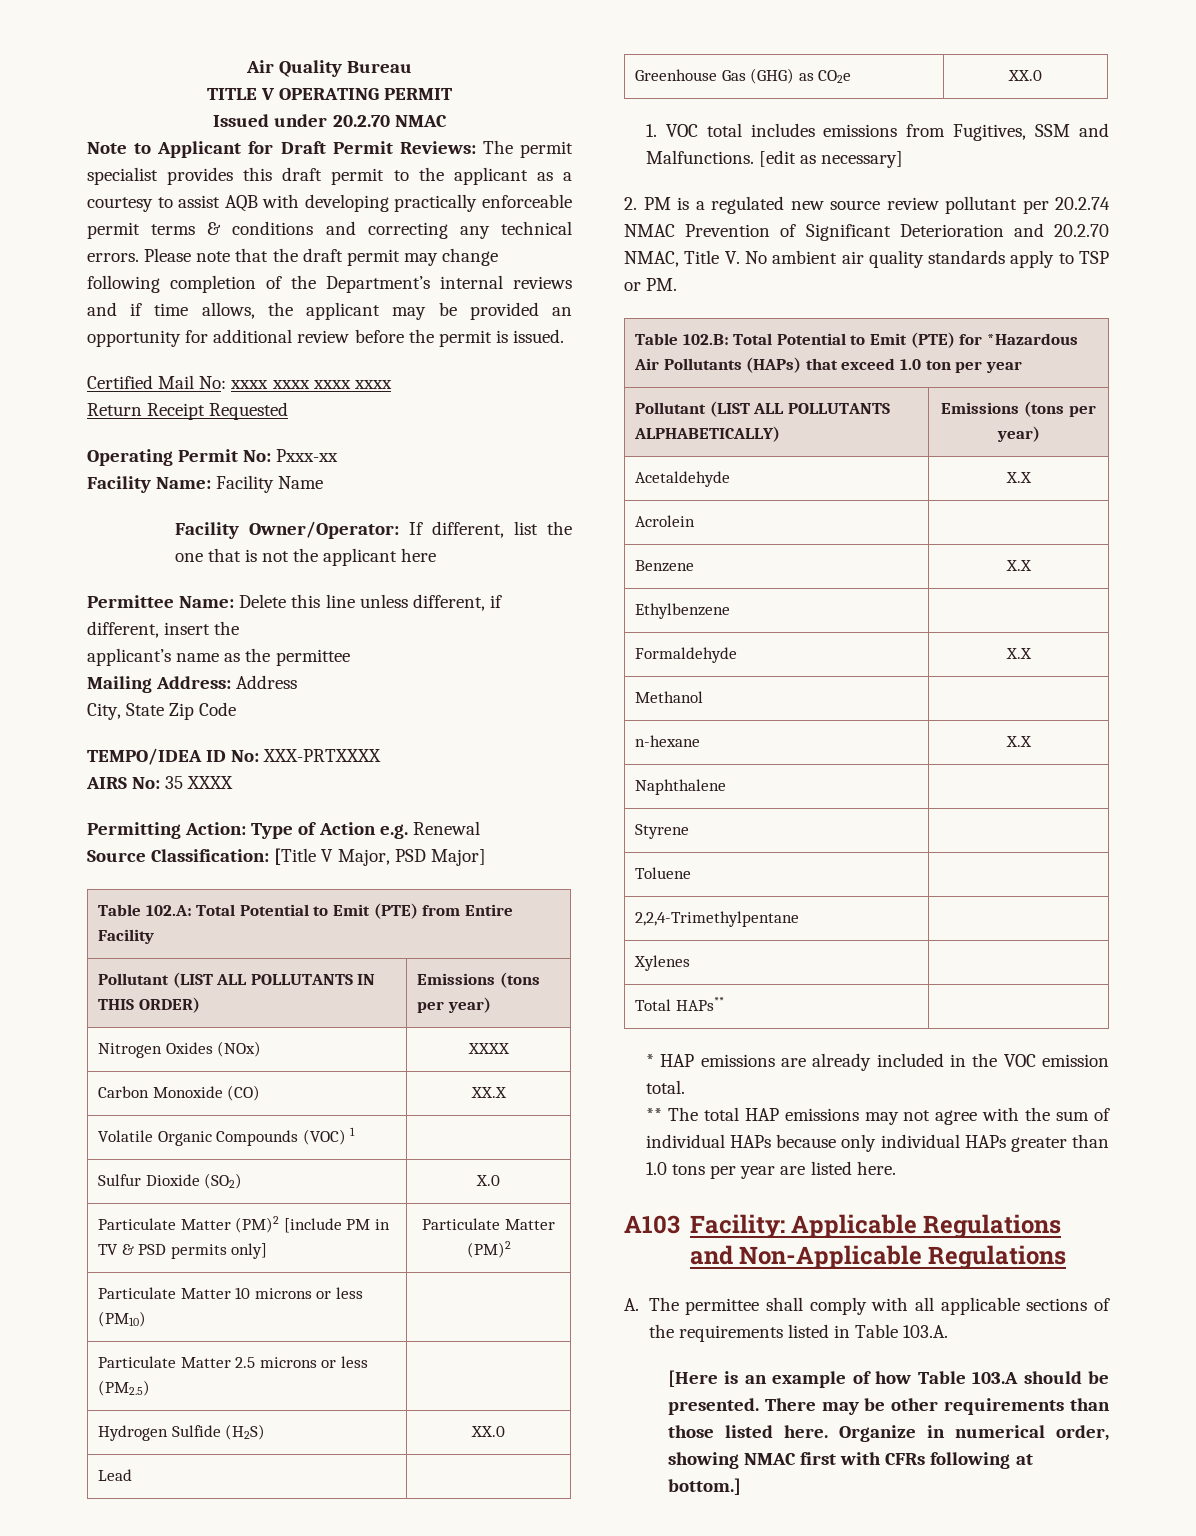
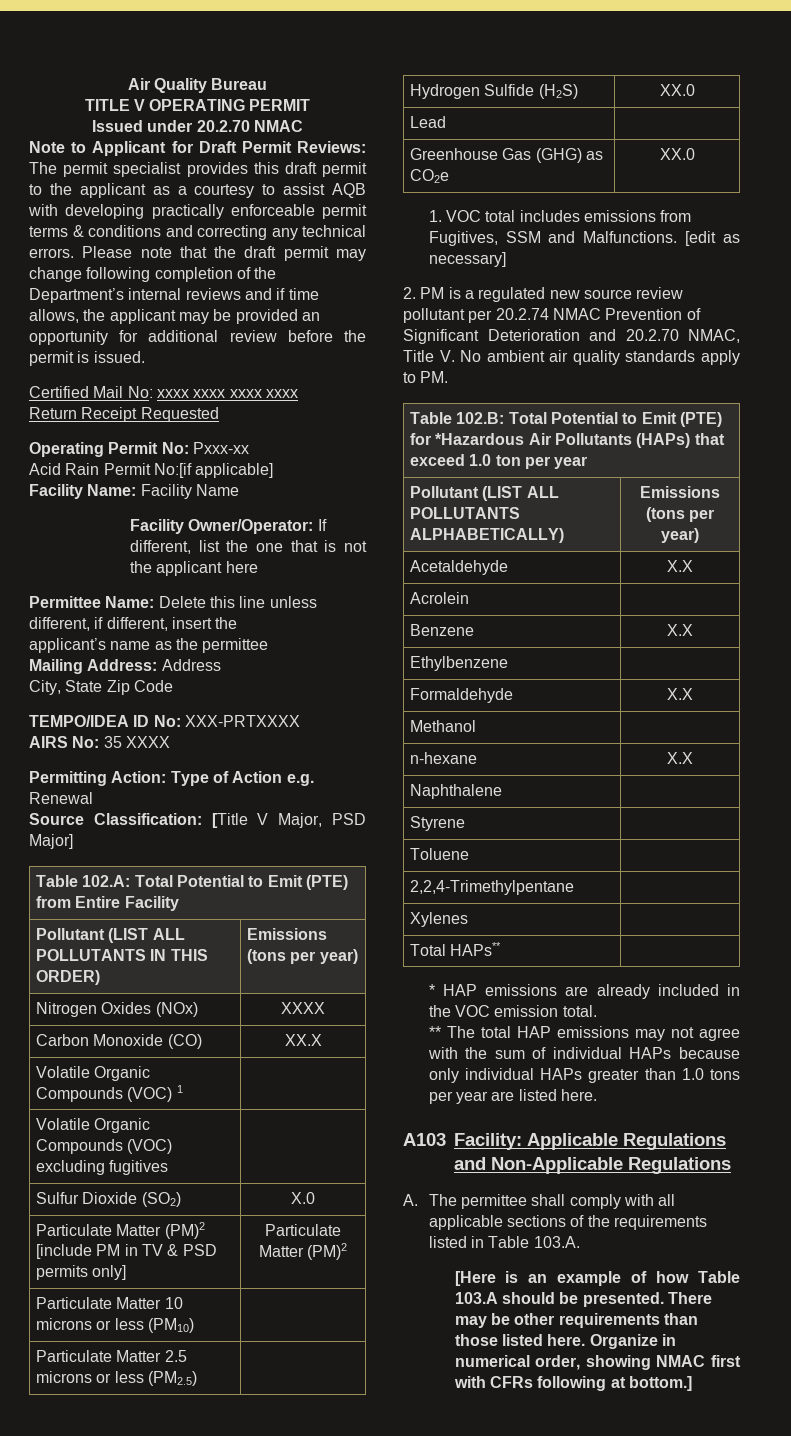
+ Acid Rain Permit No:[if applicable]
+ Volatile Organic Compounds (VOC) excluding fugitives |
- 2. PM is a regulated new source review pollutant per 20.2.74 NMAC Prevention of Significant Deterioration and 20.2.70 NMAC, Title V. No ambient air quality standards apply to TSP or PM.
+ 2. PM is a regulated new source review pollutant per 20.2.74 NMAC Prevention of Significant Deterioration and 20.2.70 NMAC, Title V. No ambient air quality standards apply to PM.

